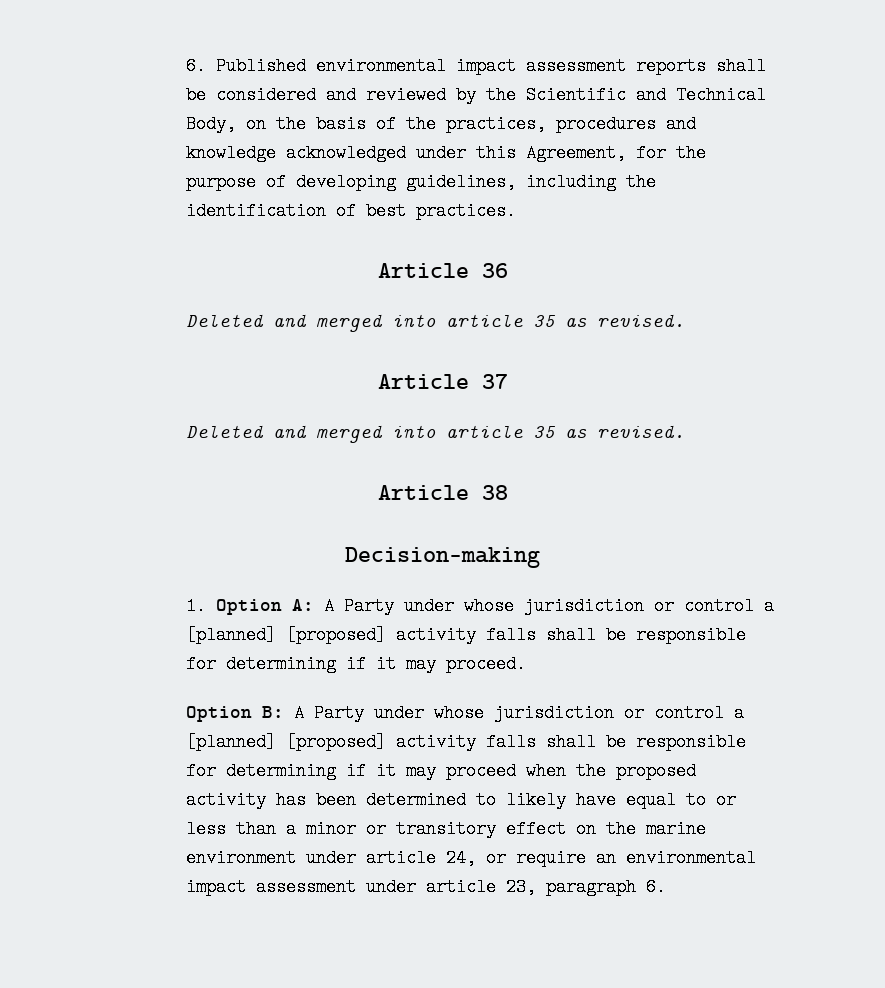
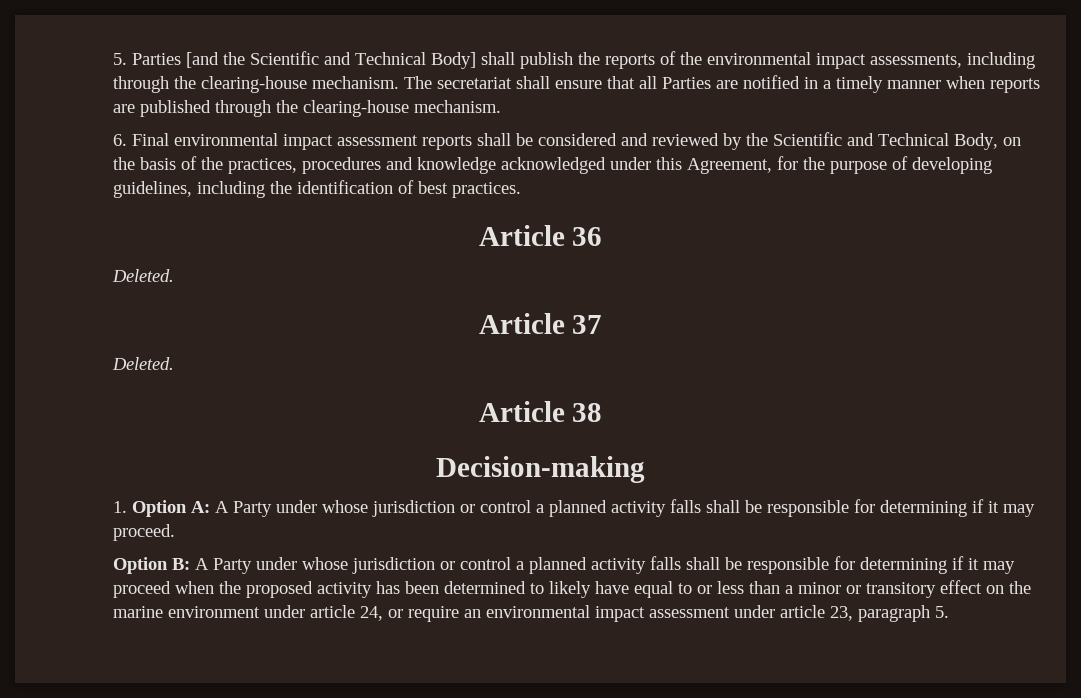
- 6. Published environmental impact assessment reports shall be considered and reviewed by the Scientific and Technical Body, on the basis of the practices, procedures and knowledge acknowledged under this Agreement, for the purpose of developing guidelines, including the identification of best practices.
+ 5. Parties [and the Scientific and Technical Body] shall publish the reports of the environmental impact assessments, including through the clearing-house mechanism. The secretariat shall ensure that all Parties are notified in a timely manner when reports are published through the clearing-house mechanism.
+ 6. Final environmental impact assessment reports shall be considered and reviewed by the Scientific and Technical Body, on the basis of the practices, procedures and knowledge acknowledged under this Agreement, for the purpose of developing guidelines, including the identification of best practices.
  Article 36
- Deleted and merged into article 35 as revised.
+ Deleted.
  Article 37
- Deleted and merged into article 35 as revised.
+ Deleted.
- 1. Option A: A Party under whose jurisdiction or control a [planned] [proposed] activity falls shall be responsible for determining if it may proceed.
+ 1. Option A: A Party under whose jurisdiction or control a planned activity falls shall be responsible for determining if it may proceed.
- Option B: A Party under whose jurisdiction or control a [planned] [proposed] activity falls shall be responsible for determining if it may proceed when the proposed activity has been determined to likely have equal to or less than a minor or transitory effect on the marine environment under article 24, or require an environmental impact assessment under article 23, paragraph 6.
+ Option B: A Party under whose jurisdiction or control a planned activity falls shall be responsible for determining if it may proceed when the proposed activity has been determined to likely have equal to or less than a minor or transitory effect on the marine environment under article 24, or require an environmental impact assessment under article 23, paragraph 5.

